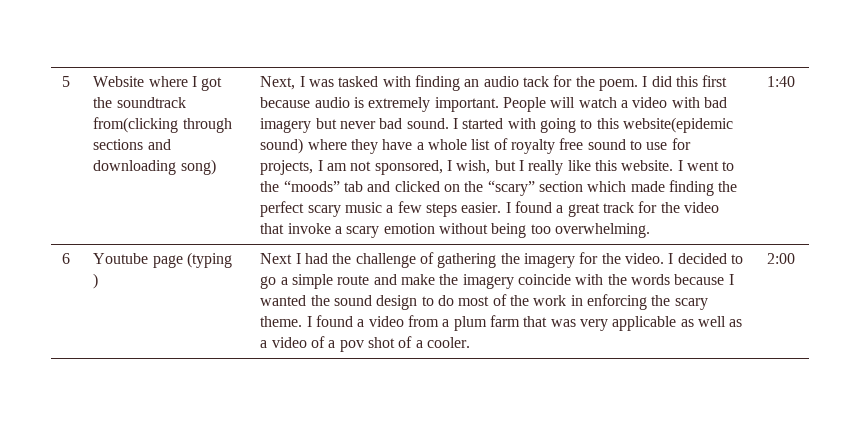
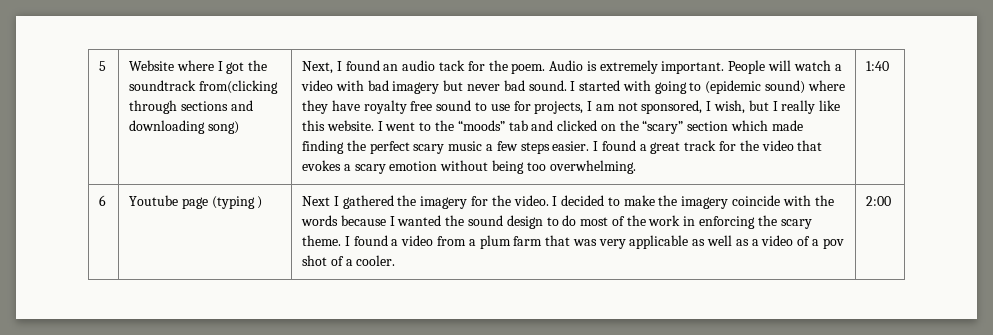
- Next, I was tasked with finding an audio tack for the poem.
+ Next, I found an audio tack for the poem.
- I did this first because audio is extremely important.
+ Audio is extremely important.
- I started with going to this website(epidemic sound) where they have a whole list of royalty free sound to use for projects, I am not sponsored, I wish, but I really like this website.
+ I started with going to (epidemic sound) where they have royalty free sound to use for projects, I am not sponsored, I wish, but I really like this website.
- I found a great track for the video that invoke a scary emotion without being too overwhelming.
+ I found a great track for the video that evokes a scary emotion without being too overwhelming.
- Next I had the challenge of gathering the imagery for the video.
+ Next I gathered the imagery for the video.
- I decided to go a simple route and make the imagery coincide with the words because I wanted the sound design to do most of the work in enforcing the scary theme.
+ I decided to make the imagery coincide with the words because I wanted the sound design to do most of the work in enforcing the scary theme.

